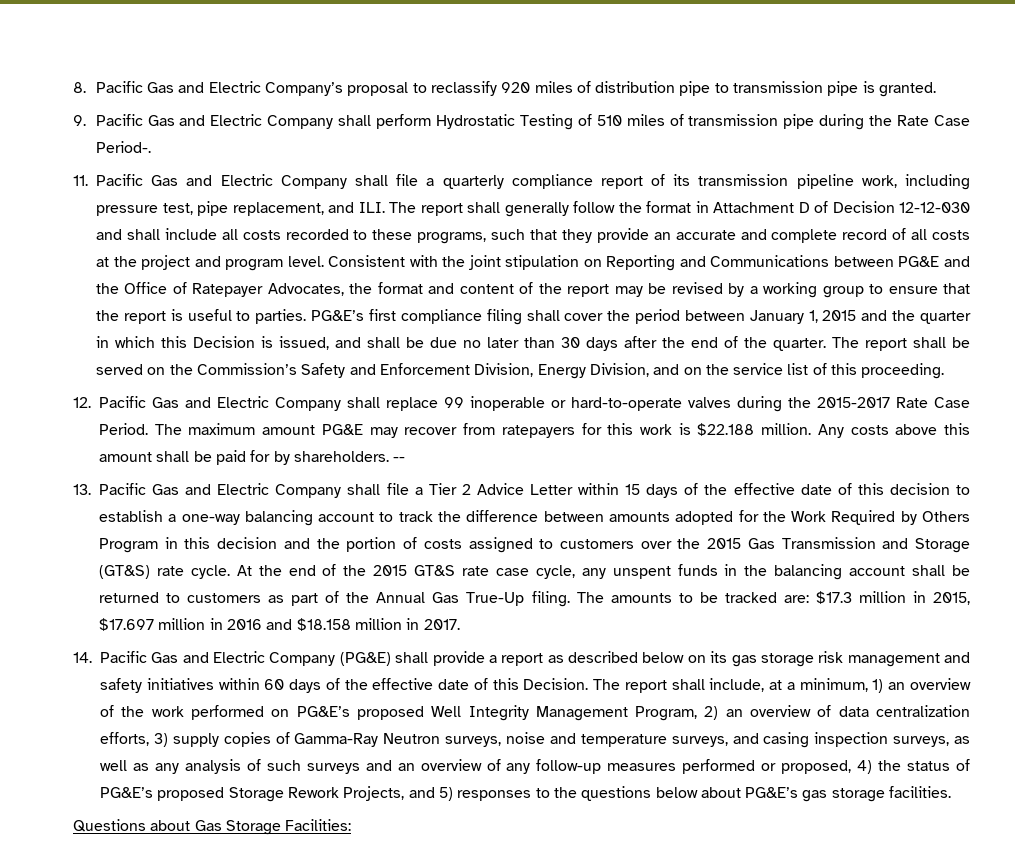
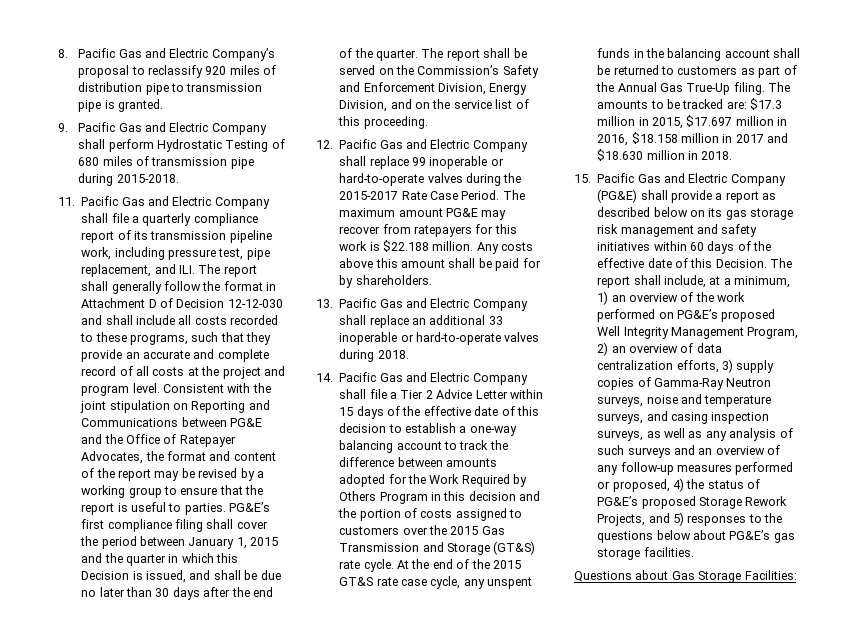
- 9. Pacific Gas and Electric Company shall perform Hydrostatic Testing of 510 miles of transmission pipe during the Rate Case Period-.
+ 9. Pacific Gas and Electric Company shall perform Hydrostatic Testing of 680 miles of transmission pipe during 2015-2018.
- Any costs above this amount shall be paid for by shareholders. --
- 13. Pacific Gas and Electric Company shall file a Tier 2 Advice Letter within 15 days of the effective date of this decision to establish a one-way balancing account to track the difference between amounts adopted for the Work Required by Others Program in this decision and the portion of costs assigned to customers over the 2015 Gas Transmission and Storage (GT&S) rate cycle.
+ Any costs above this amount shall be paid for by shareholders.
+ 13. Pacific Gas and Electric Company shall replace an additional 33 inoperable or hard-to-operate valves during 2018.
+ 14. Pacific Gas and Electric Company shall file a Tier 2 Advice Letter within 15 days of the effective date of this decision to establish a one-way balancing account to track the difference between amounts adopted for the Work Required by Others Program in this decision and the portion of costs assigned to customers over the 2015 Gas Transmission and Storage (GT&S) rate cycle.
- The amounts to be tracked are: $17.3 million in 2015, $17.697 million in 2016 and $18.158 million in 2017.
- 14. Pacific Gas and Electric Company (PG&E) shall provide a report as described below on its gas storage risk management and safety initiatives within 60 days of the effective date of this Decision.
+ The amounts to be tracked are: $17.3 million in 2015, $17.697 million in 2016, $18.158 million in 2017 and $18.630 million in 2018.
+ 15. Pacific Gas and Electric Company (PG&E) shall provide a report as described below on its gas storage risk management and safety initiatives within 60 days of the effective date of this Decision.

